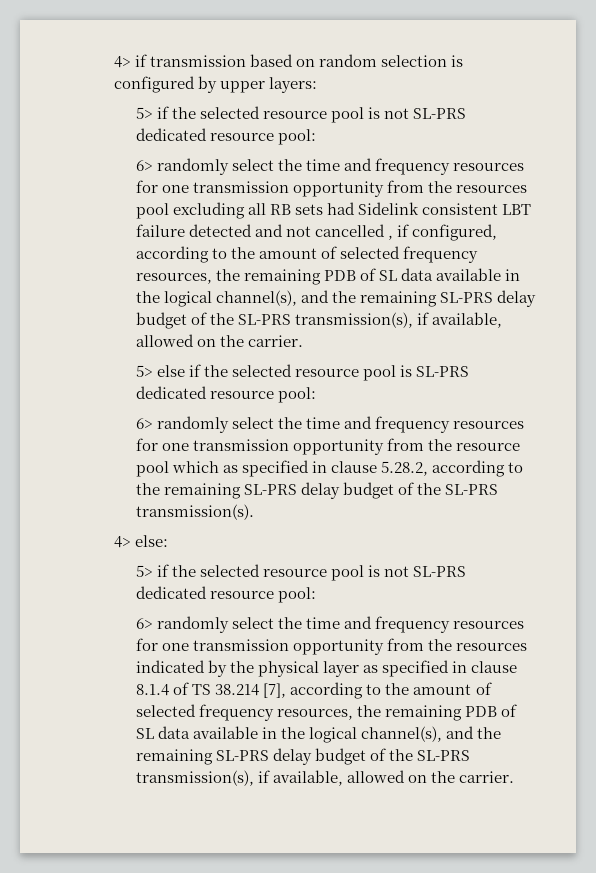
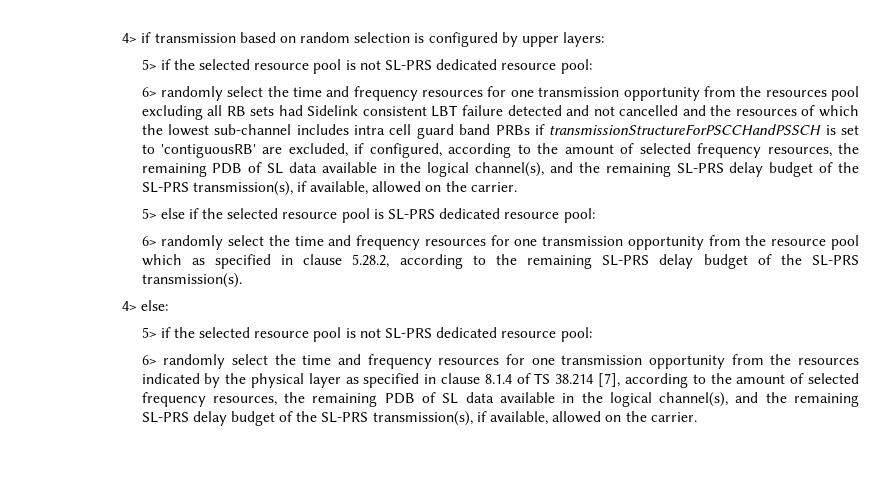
- 6> randomly select the time and frequency resources for one transmission opportunity from the resources pool excluding all RB sets had Sidelink consistent LBT failure detected and not cancelled , if configured, according to the amount of selected frequency resources, the remaining PDB of SL data available in the logical channel(s), and the remaining SL-PRS delay budget of the SL-PRS transmission(s), if available, allowed on the carrier.
+ 6> randomly select the time and frequency resources for one transmission opportunity from the resources pool excluding all RB sets had Sidelink consistent LBT failure detected and not cancelled and the resources of which the lowest sub-channel includes intra cell guard band PRBs if transmissionStructureForPSCCHandPSSCH is set to 'contiguousRB' are excluded, if configured, according to the amount of selected frequency resources, the remaining PDB of SL data available in the logical channel(s), and the remaining SL-PRS delay budget of the SL-PRS transmission(s), if available, allowed on the carrier.

